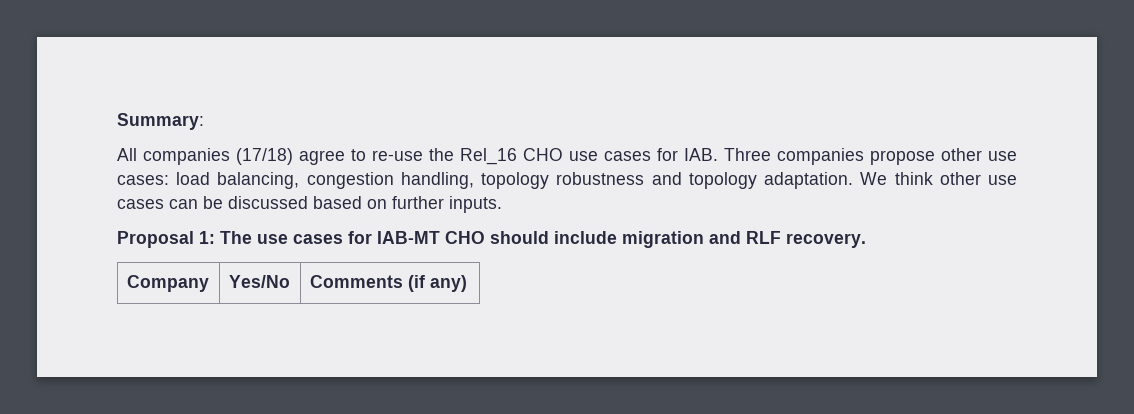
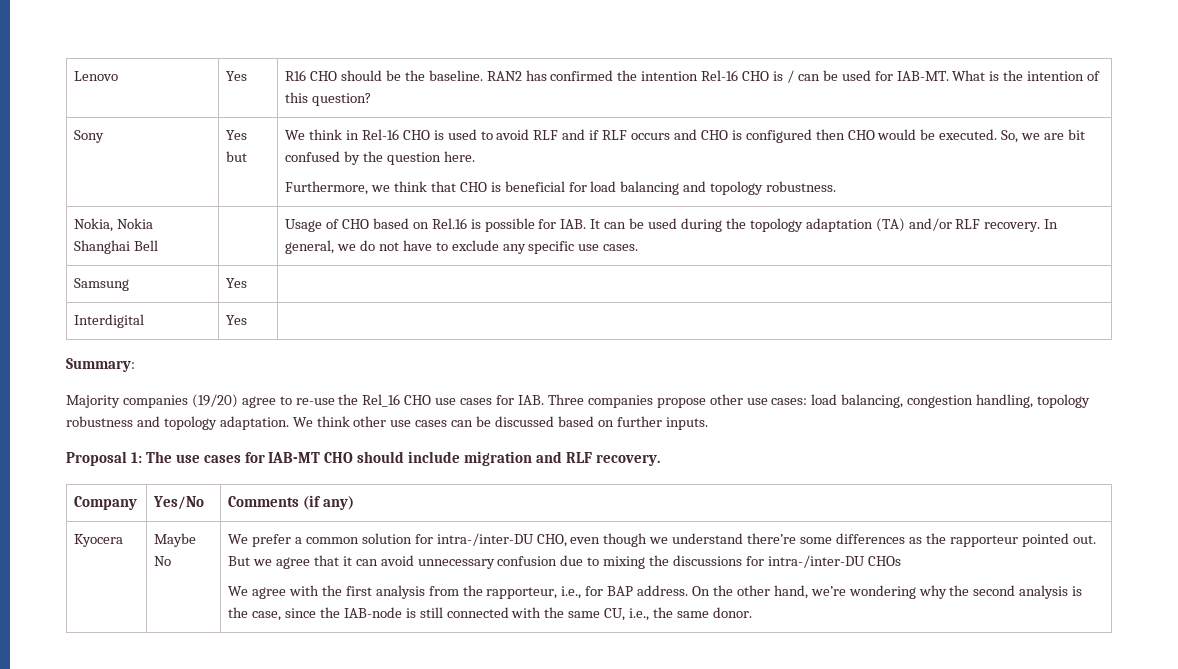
+ Lenovo | Yes | R16 CHO should be the baseline. RAN2 has confirmed the intention Rel-16 CHO is / can be used for IAB-MT. What is the intention of this question?
+ Sony | Yes but | We think in Rel-16 CHO is used to avoid RLF and if RLF occurs and CHO is configured then CHO would be executed. So, we are bit confused by the question here.
+ Furthermore, we think that CHO is beneficial for load balancing and topology robustness.
+ Nokia, Nokia Shanghai Bell | | Usage of CHO based on Rel.16 is possible for IAB. It can be used during the topology adaptation (TA) and/or RLF recovery. In general, we do not have to exclude any specific use cases.
+ Samsung | Yes |
+ Interdigital | Yes |
  Summary:
- All companies (17/18) agree to re-use the Rel_16 CHO use cases for IAB. Three companies propose other use cases: load balancing, congestion handling, topology robustness and topology adaptation.
+ Majority companies (19/20) agree to re-use the Rel_16 CHO use cases for IAB. Three companies propose other use cases: load balancing, congestion handling, topology robustness and topology adaptation.
+ Kyocera | Maybe No | We prefer a common solution for intra-/inter-DU CHO, even though we understand there’re some differences as the rapporteur pointed out. But we agree that it can avoid unnecessary confusion due to mixing the discussions for intra-/inter-DU CHOs
+ We agree with the first analysis from the rapporteur, i.e., for BAP address. On the other hand, we’re wondering why the second analysis is the case, since the IAB-node is still connected with the same CU, i.e., the same donor.

